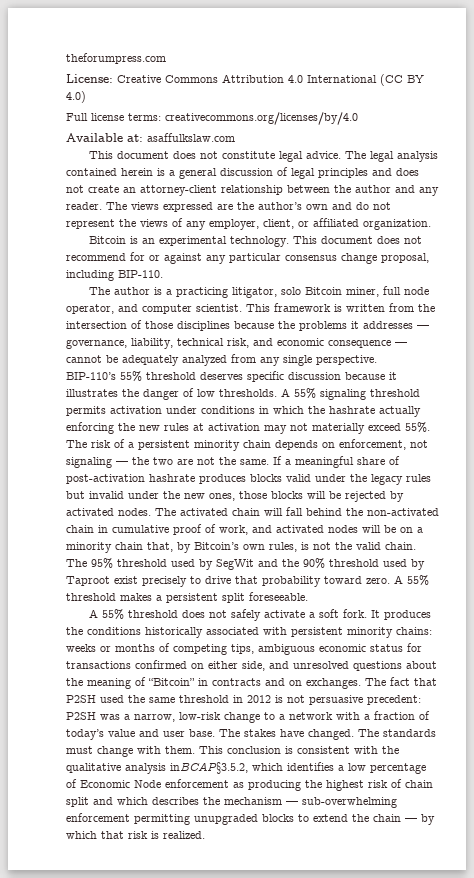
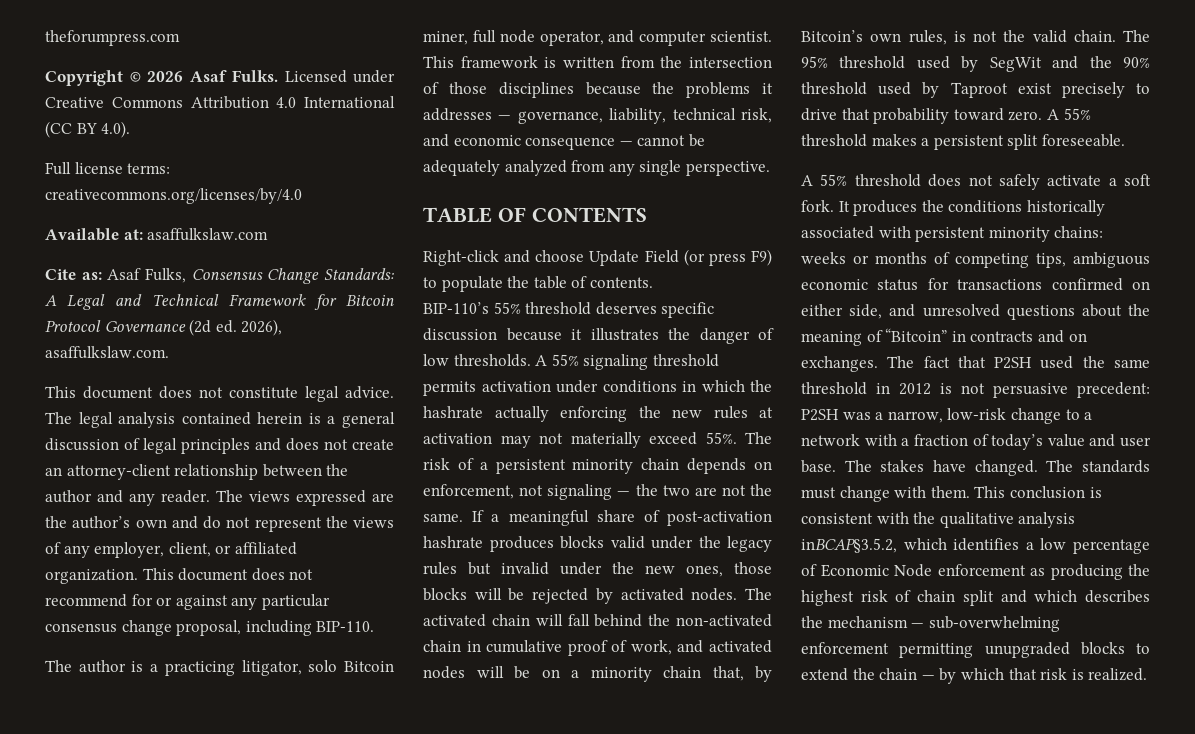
- License: Creative Commons Attribution 4.0 International (CC BY 4.0)
+ Copyright © 2026 Asaf Fulks. Licensed under Creative Commons Attribution 4.0 International (CC BY 4.0).
+ Cite as: Asaf Fulks, Consensus Change Standards: A Legal and Technical Framework for Bitcoin Protocol Governance (2d ed. 2026), asaffulkslaw.com.
- The views expressed are the author’s own and do not represent the views of any employer, client, or affiliated organization.
- Bitcoin is an experimental technology. This document does not recommend for or against any particular consensus change proposal, including BIP-110.
+ The views expressed are the author’s own and do not represent the views of any employer, client, or affiliated organization. This document does not recommend for or against any particular consensus change proposal, including BIP-110.
+ TABLE OF CONTENTS
+ Right-click and choose Update Field (or press F9) to populate the table of contents.

